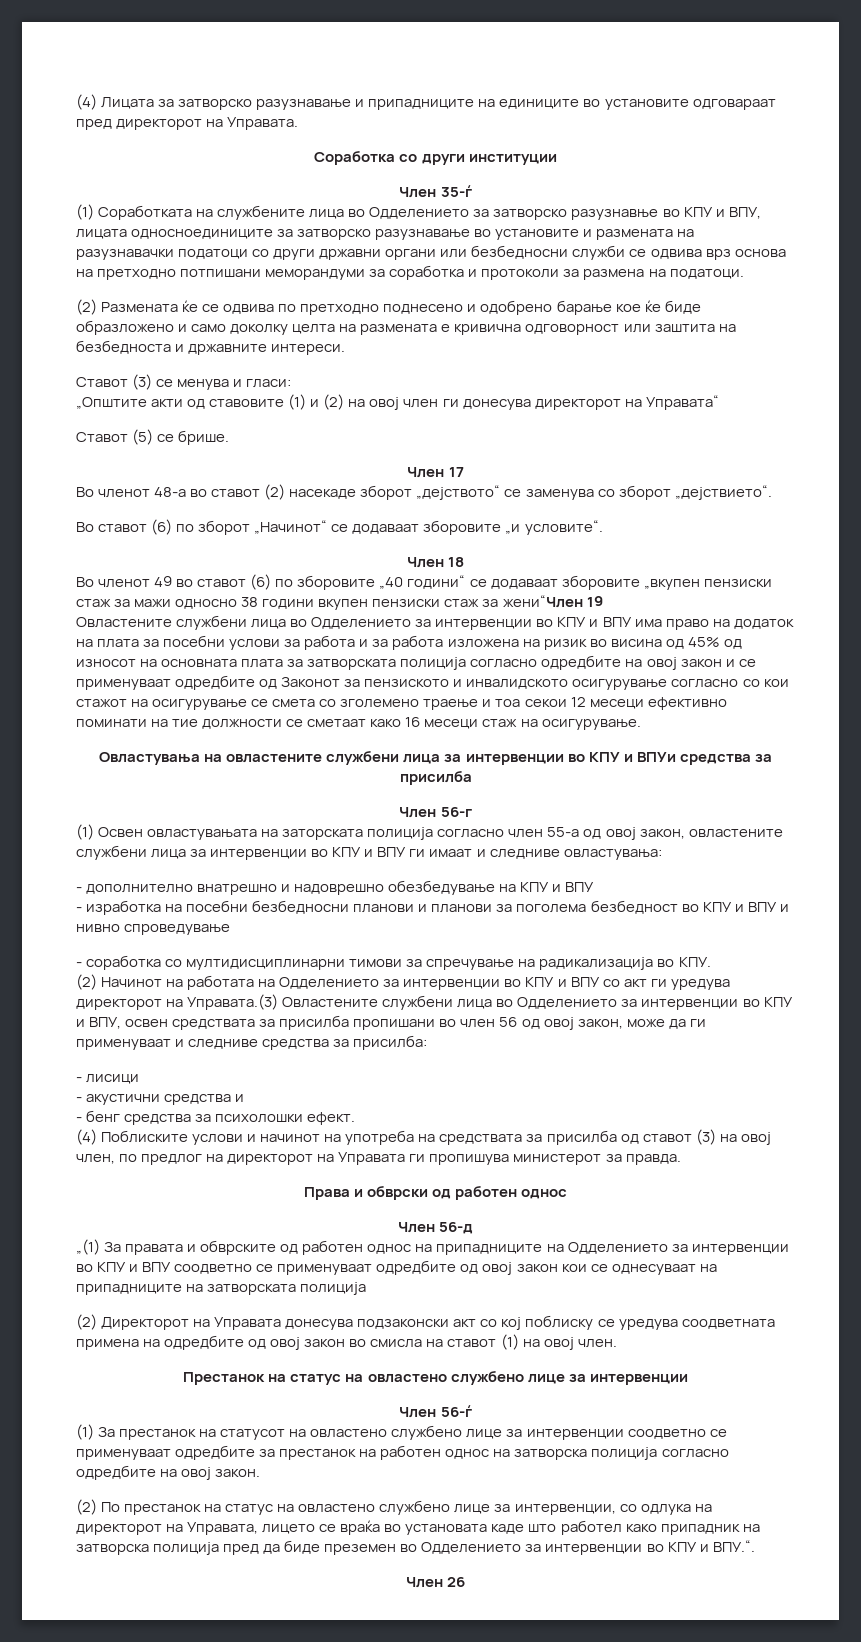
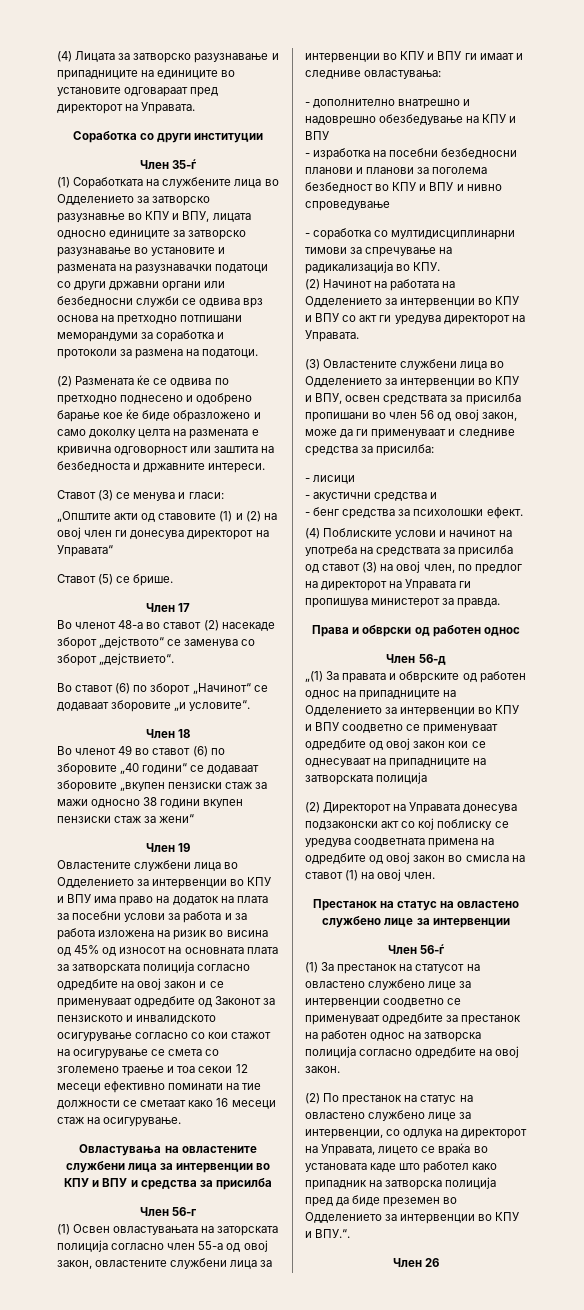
- (1) Соработката на службените лица во Одделението за затворско разузнавње во КПУ и ВПУ, лицата односноединиците за затворско разузнавање во установите и размената на разузнавачки податоци со други државни органи или безбедносни служби се одвива врз основа на претходно потпишани меморандуми за соработка и протоколи за размена на податоци.
+ (1) Соработката на службените лица во Одделението за затворско разузнавње во КПУ и ВПУ, лицата односно единиците за затворско разузнавање во установите и размената на разузнавачки податоци со други државни органи или безбедносни служби се одвива врз основа на претходно потпишани меморандуми за соработка и протоколи за размена на податоци.
- Во членот 49 во ставот (6) по зборовите „40 години“ се додаваат зборовите „вкупен пензиски стаж за мажи односно 38 години вкупен пензиски стаж за жени“Член 19
+ Во членот 49 во ставот (6) по зборовите „40 години“ се додаваат зборовите „вкупен пензиски стаж за мажи односно 38 години вкупен пензиски стаж за жени“
+ Член 19
- Овластувања на овластените службени лица за интервенции во КПУ и ВПУи средства за присилба
+ Овластувања на овластените службени лица за интервенции во КПУ и ВПУ и средства за присилба
- (2) Начинот на работата на Одделението за интервенции во КПУ и ВПУ со акт ги уредува директорот на Управата.(3) Овластените службени лица во Одделението за интервенции во КПУ и ВПУ, освен средствата за присилба пропишани во член 56 од овој закон, може да ги применуваат и следниве средства за присилба:
+ (2) Начинот на работата на Одделението за интервенции во КПУ и ВПУ со акт ги уредува директорот на Управата.
+ (3) Овластените службени лица во Одделението за интервенции во КПУ и ВПУ, освен средствата за присилба пропишани во член 56 од овој закон, може да ги применуваат и следниве средства за присилба:

